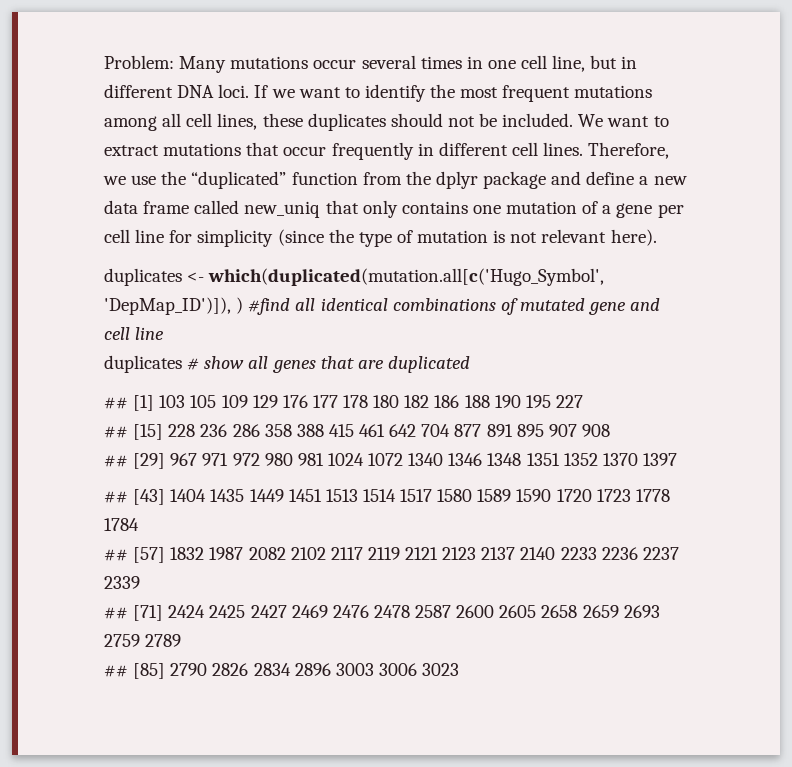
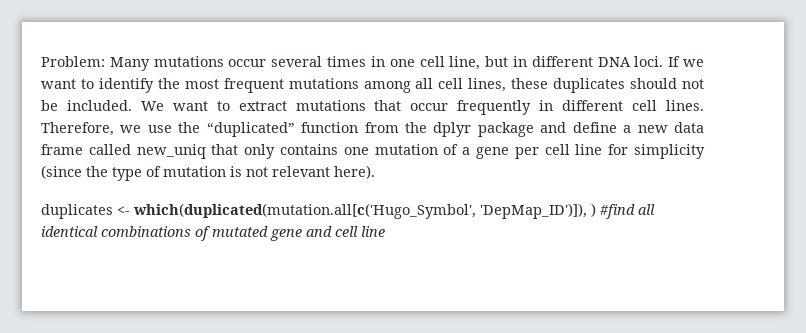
- duplicates # show all genes that are duplicated
- ## [1] 103 105 109 129 176 177 178 180 182 186 188 190 195 227
- ## [15] 228 236 286 358 388 415 461 642 704 877 891 895 907 908
- ## [29] 967 971 972 980 981 1024 1072 1340 1346 1348 1351 1352 1370 1397
- ## [43] 1404 1435 1449 1451 1513 1514 1517 1580 1589 1590 1720 1723 1778 1784
- ## [57] 1832 1987 2082 2102 2117 2119 2121 2123 2137 2140 2233 2236 2237 2339
- ## [71] 2424 2425 2427 2469 2476 2478 2587 2600 2605 2658 2659 2693 2759 2789
- ## [85] 2790 2826 2834 2896 3003 3006 3023

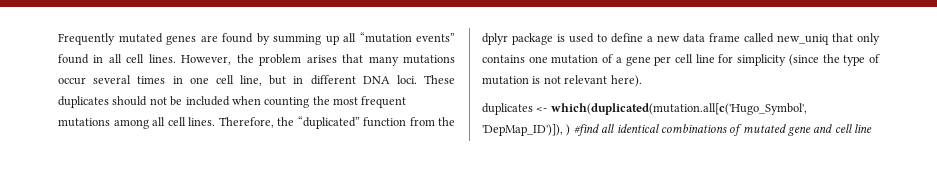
- Problem: Many mutations occur several times in one cell line, but in different DNA loci.
+ Frequently mutated genes are found by summing up all “mutation events” found in all cell lines. However, the problem arises that many mutations occur several times in one cell line, but in different DNA loci.
- If we want to identify the most frequent mutations among all cell lines, these duplicates should not be included. We want to extract mutations that occur frequently in different cell lines. Therefore, we use the “duplicated” function from the dplyr package and define a new data frame called new_uniq that only contains one mutation of a gene per cell line for simplicity (since the type of mutation is not relevant here).
+ These duplicates should not be included when counting the most frequent mutations among all cell lines. Therefore, the “duplicated” function from the dplyr package is used to define a new data frame called new_uniq that only contains one mutation of a gene per cell line for simplicity (since the type of mutation is not relevant here).

